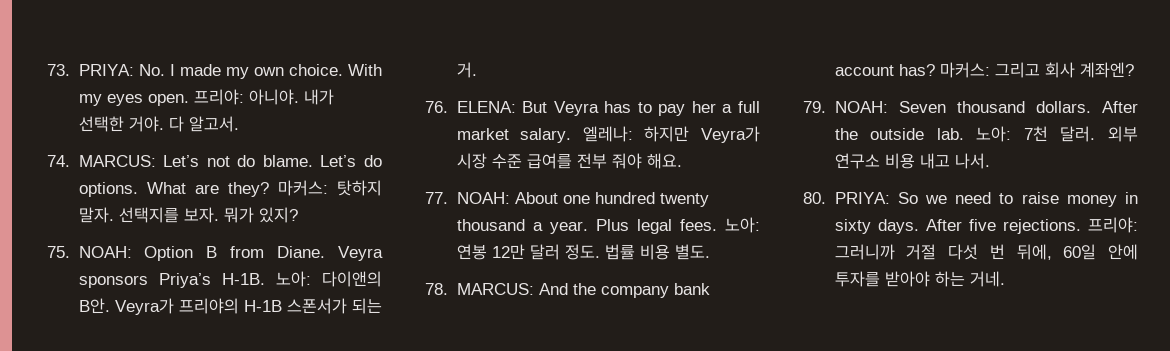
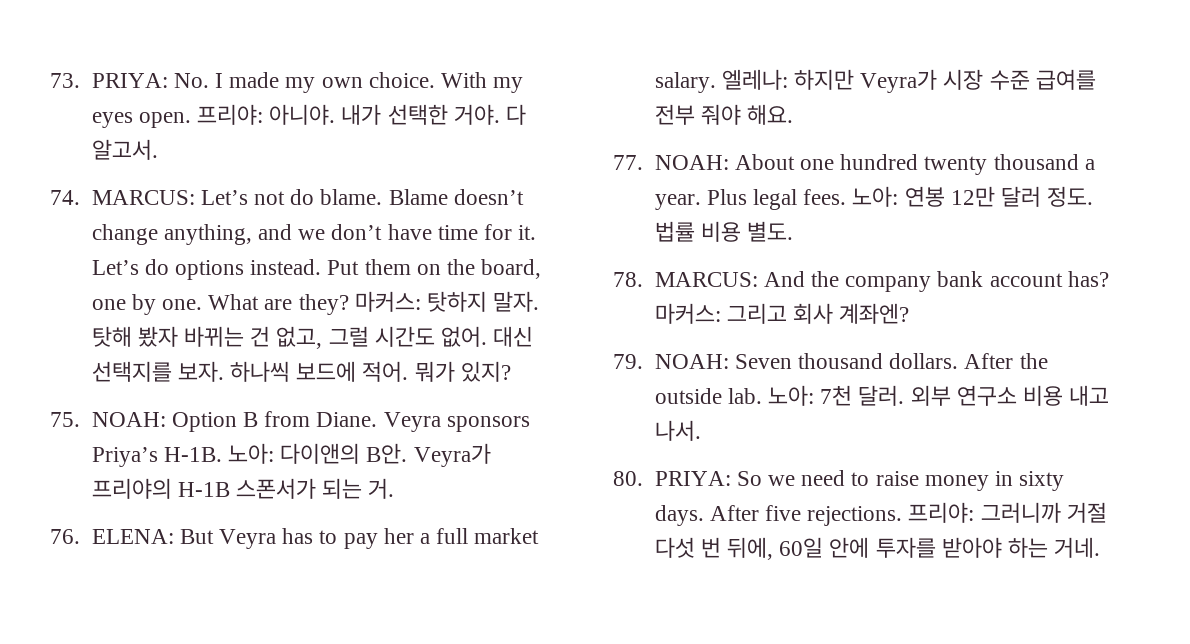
- Let’s do options.
+ Blame doesn’t change anything, and we don’t have time for it. Let’s do options instead. Put them on the board, one by one.
- 선택지를 보자.
+ 탓해 봤자 바뀌는 건 없고, 그럴 시간도 없어. 대신 선택지를 보자. 하나씩 보드에 적어.

